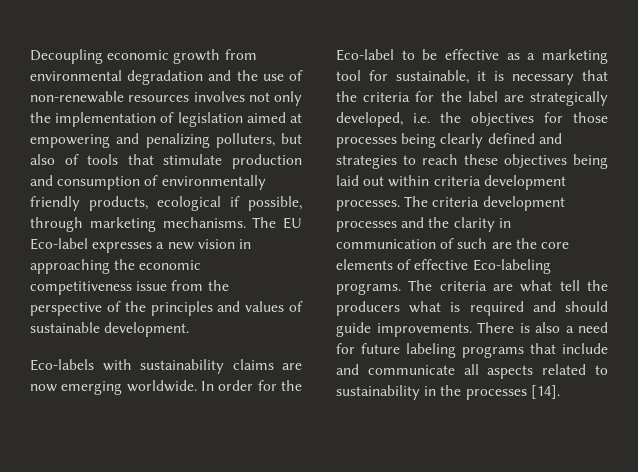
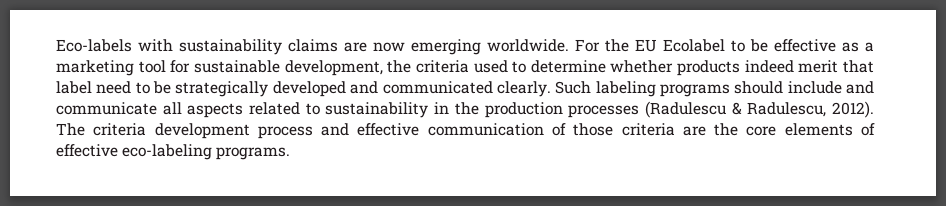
- Decoupling economic growth from environmental degradation and the use of non-renewable resources involves not only the implementation of legislation aimed at empowering and penalizing polluters, but also of tools that stimulate production and consumption of environmentally friendly products, ecological if possible, through marketing mechanisms. The EU Eco-label expresses a new vision in approaching the economic competitiveness issue from the perspective of the principles and values of sustainable development.
- In order for the Eco-label to be effective as a marketing tool for sustainable, it is necessary that the criteria for the label are strategically developed, i.e. the objectives for those processes being clearly defined and strategies to reach these objectives being laid out within criteria development processes. The criteria development processes and the clarity in communication of such are the core elements of effective Eco-labeling programs. The criteria are what tell the producers what is required and should guide improvements. There is also a need for future labeling programs that include and communicate all aspects related to sustainability in the processes [14].
+ For the EU Ecolabel to be effective as a marketing tool for sustainable development, the criteria used to determine whether products indeed merit that label need to be strategically developed and communicated clearly. Such labeling programs should include and communicate all aspects related to sustainability in the production processes (Radulescu & Radulescu, 2012). The criteria development process and effective communication of those criteria are the core elements of effective eco-labeling programs.

